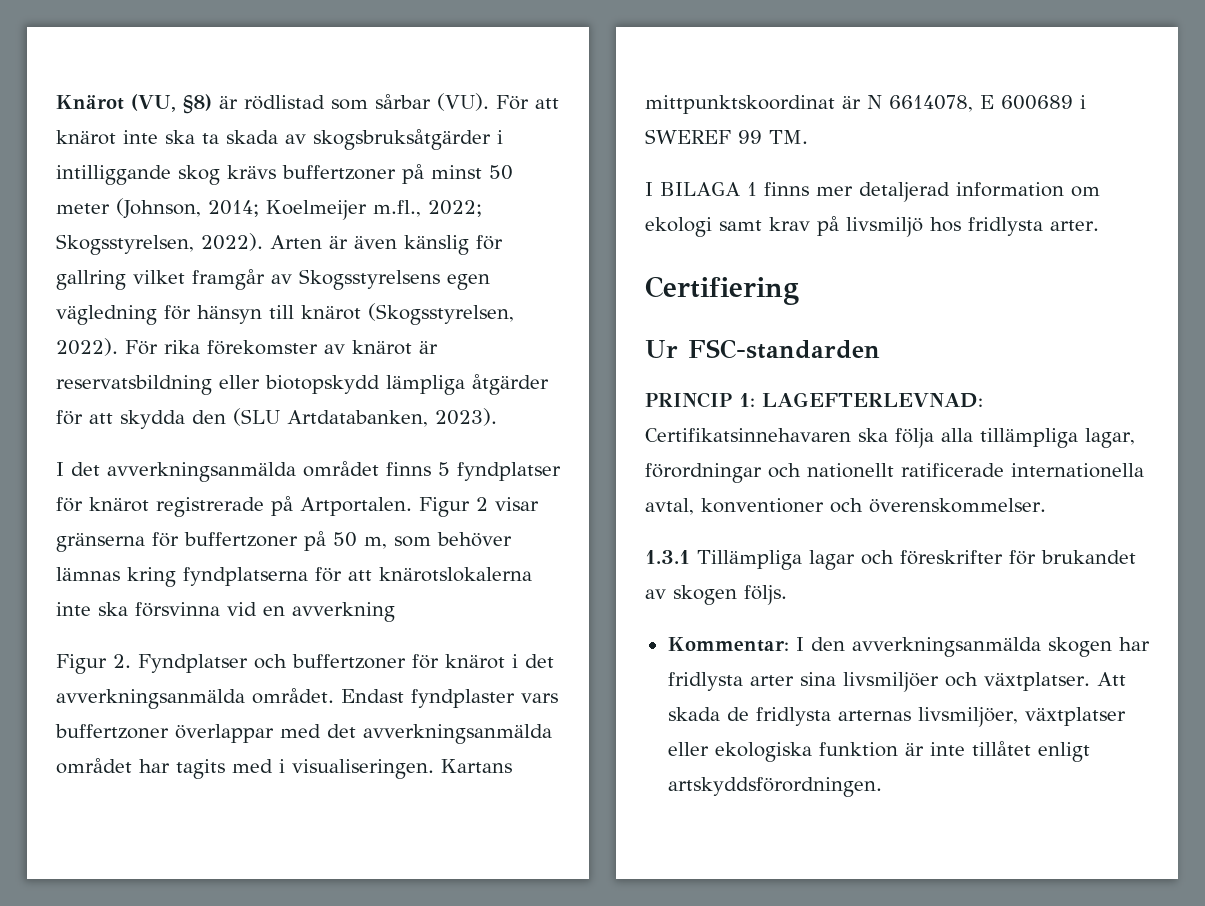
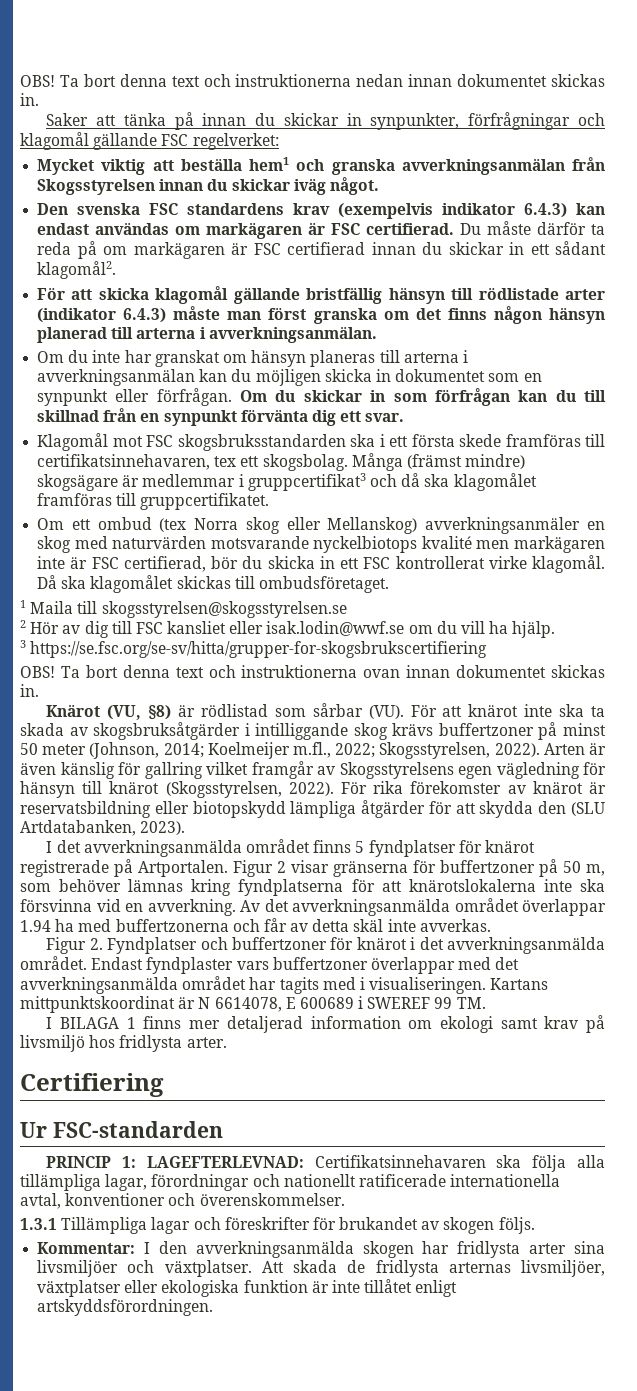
+ OBS! Ta bort denna text och instruktionerna nedan innan dokumentet skickas in.
+ Saker att tänka på innan du skickar in synpunkter, förfrågningar och klagomål gällande FSC regelverket:
+ Mycket viktig att beställa hem1 och granska avverkningsanmälan från Skogsstyrelsen innan du skickar iväg något.
+ Den svenska FSC standardens krav (exempelvis indikator 6.4.3) kan endast användas om markägaren är FSC certifierad. Du måste därför ta reda på om markägaren är FSC certifierad innan du skickar in ett sådant klagomål2.
+ För att skicka klagomål gällande bristfällig hänsyn till rödlistade arter (indikator 6.4.3) måste man först granska om det finns någon hänsyn planerad till arterna i avverkningsanmälan.
+ Om du inte har granskat om hänsyn planeras till arterna i avverkningsanmälan kan du möjligen skicka in dokumentet som en synpunkt eller förfrågan. Om du skickar in som förfrågan kan du till skillnad från en synpunkt förvänta dig ett svar.
+ Klagomål mot FSC skogsbruksstandarden ska i ett första skede framföras till certifikatsinnehavaren, tex ett skogsbolag. Många (främst mindre) skogsägare är medlemmar i gruppcertifikat3 och då ska klagomålet framföras till gruppcertifikatet.
+ Om ett ombud (tex Norra skog eller Mellanskog) avverkningsanmäler en skog med naturvärden motsvarande nyckelbiotops kvalité men markägaren inte är FSC certifierad, bör du skicka in ett FSC kontrollerat virke klagomål. Då ska klagomålet skickas till ombudsföretaget.
+ 1 Maila till skogsstyrelsen@skogsstyrelsen.se
+ 2 Hör av dig till FSC kansliet eller isak.lodin@wwf.se om du vill ha hjälp.
+ 3 https://se.fsc.org/se-sv/hitta/grupper-for-skogsbrukscertifiering
+ OBS! Ta bort denna text och instruktionerna ovan innan dokumentet skickas in.
- Figur 2 visar gränserna för buffertzoner på 50 m, som behöver lämnas kring fyndplatserna för att knärotslokalerna inte ska försvinna vid en avverkning
+ Figur 2 visar gränserna för buffertzoner på 50 m, som behöver lämnas kring fyndplatserna för att knärotslokalerna inte ska försvinna vid en avverkning. Av det avverkningsanmälda området överlappar 1.94 ha med buffertzonerna och får av detta skäl inte avverkas.

